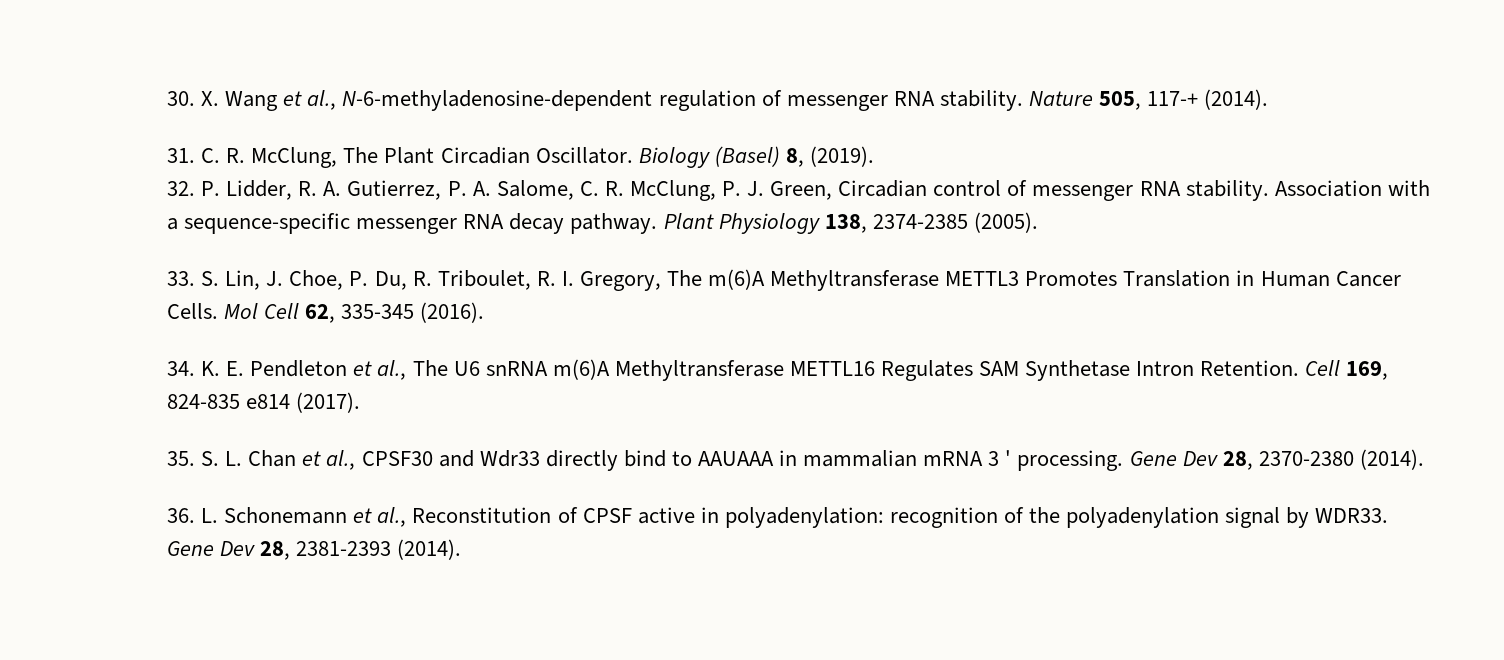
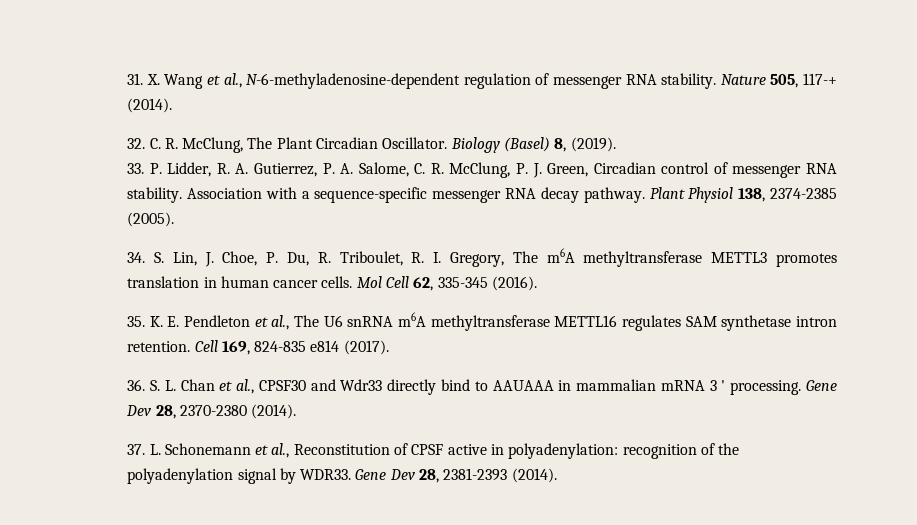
- 30. X. Wang et al., N-6-methyladenosine-dependent regulation of messenger RNA stability.
+ 31. X. Wang et al., N-6-methyladenosine-dependent regulation of messenger RNA stability.
- 31. C. R. McClung, The Plant Circadian Oscillator.
+ 32. C. R. McClung, The Plant Circadian Oscillator.
- 32. P. Lidder, R. A. Gutierrez, P. A. Salome, C. R. McClung, P. J. Green, Circadian control of messenger RNA stability.
+ 33. P. Lidder, R. A. Gutierrez, P. A. Salome, C. R. McClung, P. J. Green, Circadian control of messenger RNA stability.
- Plant Physiology 138, 2374-2385 (2005).
+ Plant Physiol 138, 2374-2385 (2005).
- 33. S. Lin, J. Choe, P. Du, R. Triboulet, R. I. Gregory, The m(6)A Methyltransferase METTL3 Promotes Translation in Human Cancer Cells.
+ 34. S. Lin, J. Choe, P. Du, R. Triboulet, R. I. Gregory, The m6A methyltransferase METTL3 promotes translation in human cancer cells.
- 34. K. E. Pendleton et al., The U6 snRNA m(6)A Methyltransferase METTL16 Regulates SAM Synthetase Intron Retention.
+ 35. K. E. Pendleton et al., The U6 snRNA m6A methyltransferase METTL16 regulates SAM synthetase intron retention.
- 35. S. L. Chan et al., CPSF30 and Wdr33 directly bind to AAUAAA in mammalian mRNA 3 ' processing.
+ 36. S. L. Chan et al., CPSF30 and Wdr33 directly bind to AAUAAA in mammalian mRNA 3 ' processing.
- 36. L. Schonemann et al., Reconstitution of CPSF active in polyadenylation: recognition of the polyadenylation signal by WDR33.
+ 37. L. Schonemann et al., Reconstitution of CPSF active in polyadenylation: recognition of the polyadenylation signal by WDR33.

